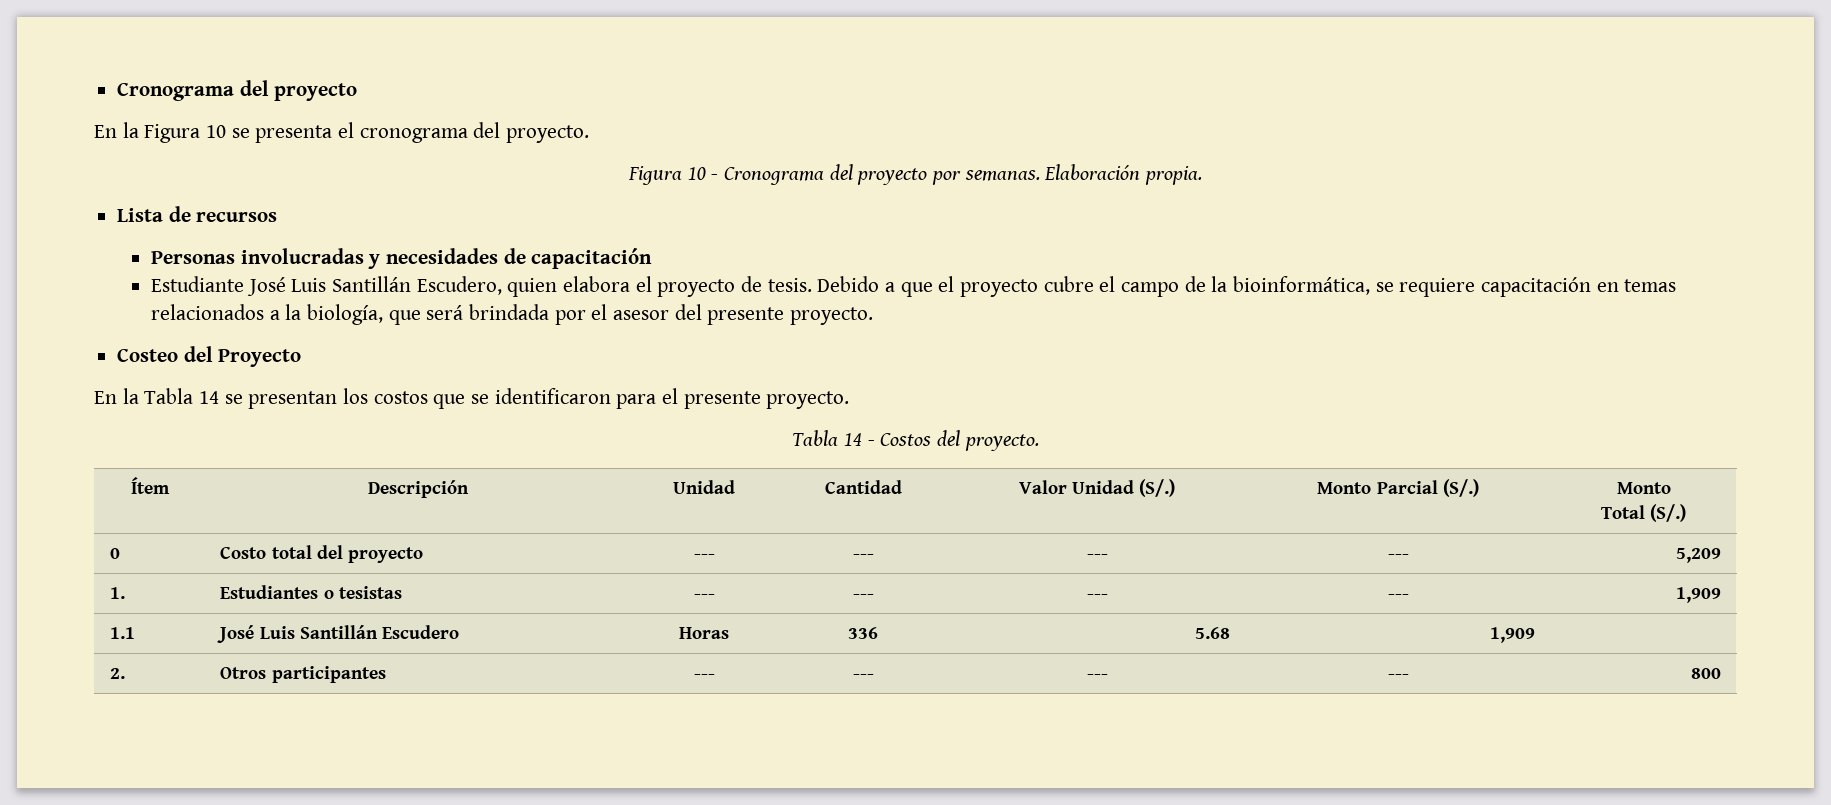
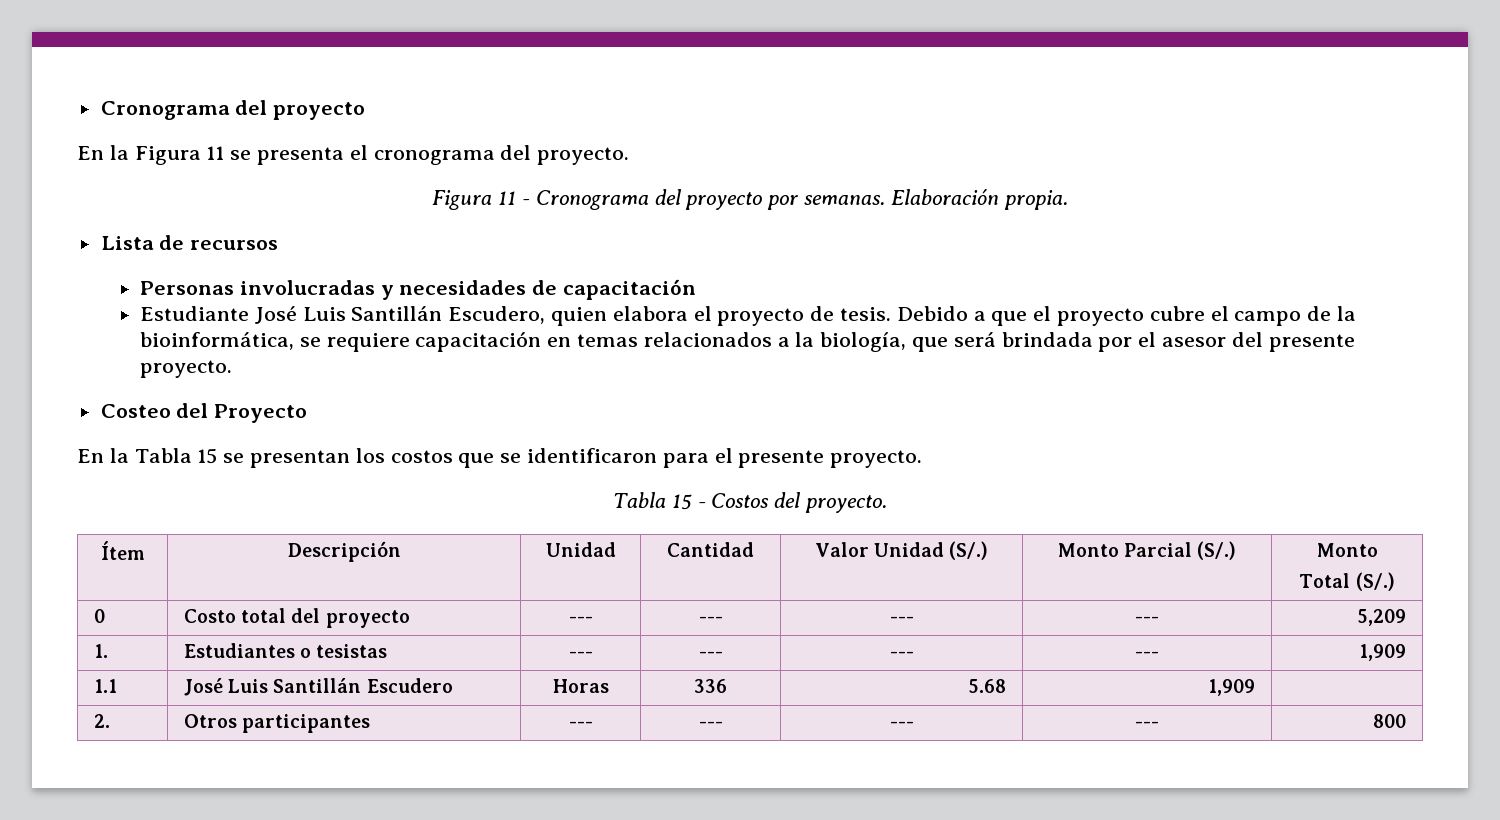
- En la Figura 10 se presenta el cronograma del proyecto.
+ En la Figura 11 se presenta el cronograma del proyecto.
- Figura 10 - Cronograma del proyecto por semanas.
+ Figura 11 - Cronograma del proyecto por semanas.
- En la Tabla 14 se presentan los costos que se identificaron para el presente proyecto.
+ En la Tabla 15 se presentan los costos que se identificaron para el presente proyecto.
- Tabla 14 - Costos del proyecto.
+ Tabla 15 - Costos del proyecto.

